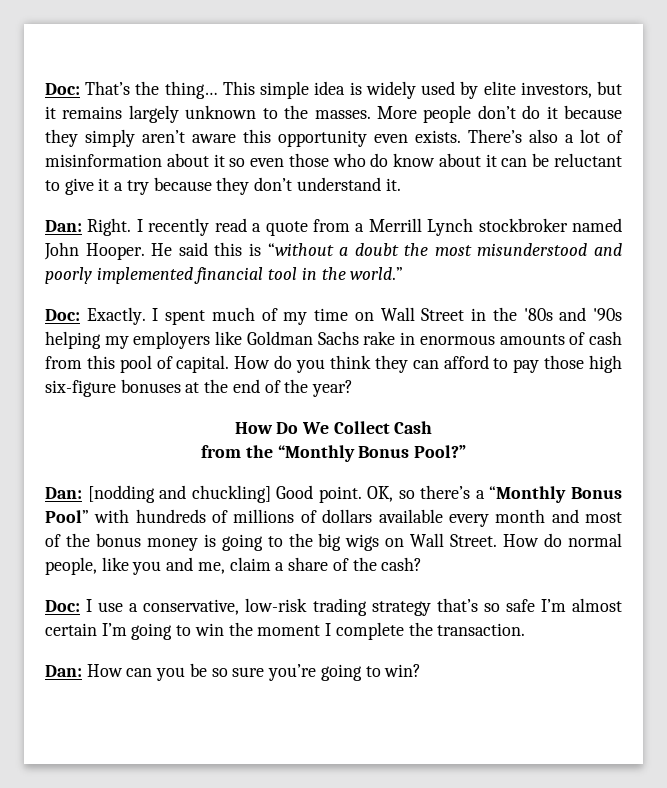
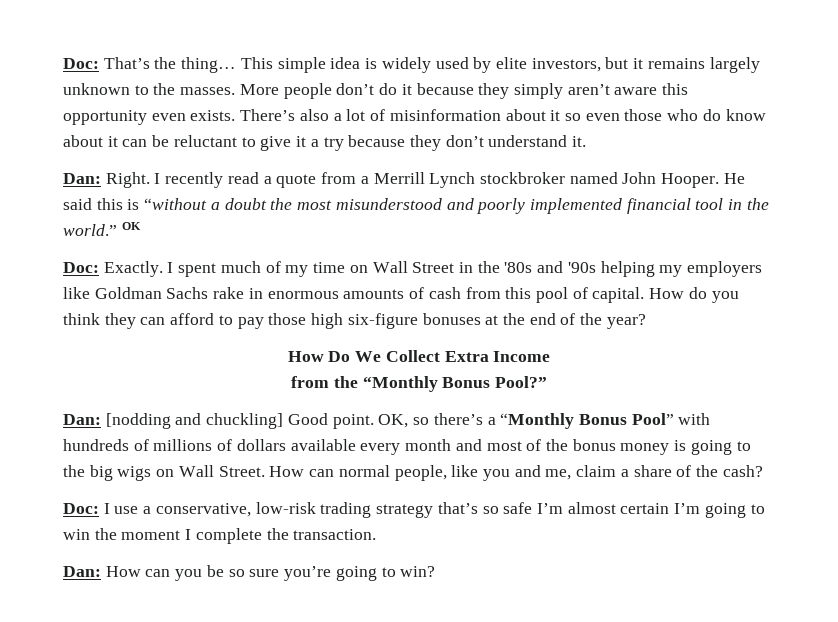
+ OK
- How Do We Collect Cash
+ How Do We Collect Extra Income
- How do normal people, like you and me, claim a share of the cash?
+ How can normal people, like you and me, claim a share of the cash?

